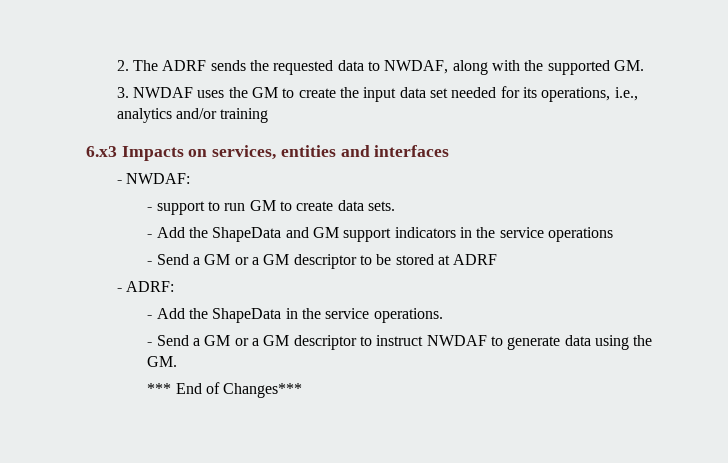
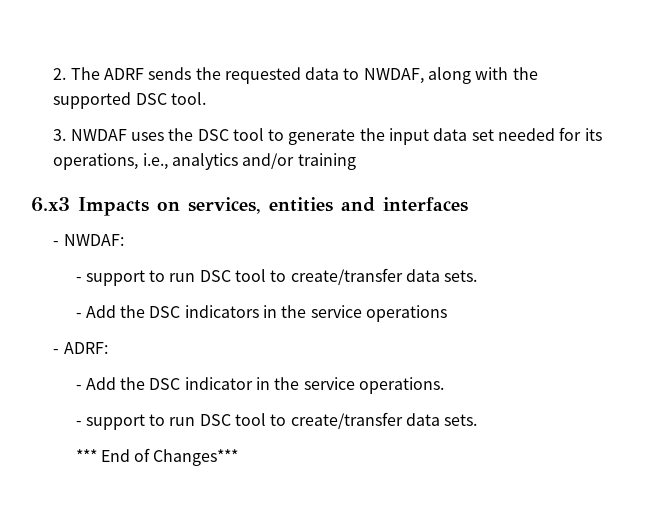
- 2. The ADRF sends the requested data to NWDAF, along with the supported GM.
+ 2. The ADRF sends the requested data to NWDAF, along with the supported DSC tool.
- 3. NWDAF uses the GM to create the input data set needed for its operations, i.e., analytics and/or training
+ 3. NWDAF uses the DSC tool to generate the input data set needed for its operations, i.e., analytics and/or training
  - NWDAF:
- - support to run GM to create data sets.
+ - support to run DSC tool to create/transfer data sets.
- - Add the ShapeData and GM support indicators in the service operations
+ - Add the DSC indicators in the service operations
- - Send a GM or a GM descriptor to be stored at ADRF
- - Add the ShapeData in the service operations.
- - Send a GM or a GM descriptor to instruct NWDAF to generate data using the GM.
+ - Add the DSC indicator in the service operations.
+ - support to run DSC tool to create/transfer data sets.

